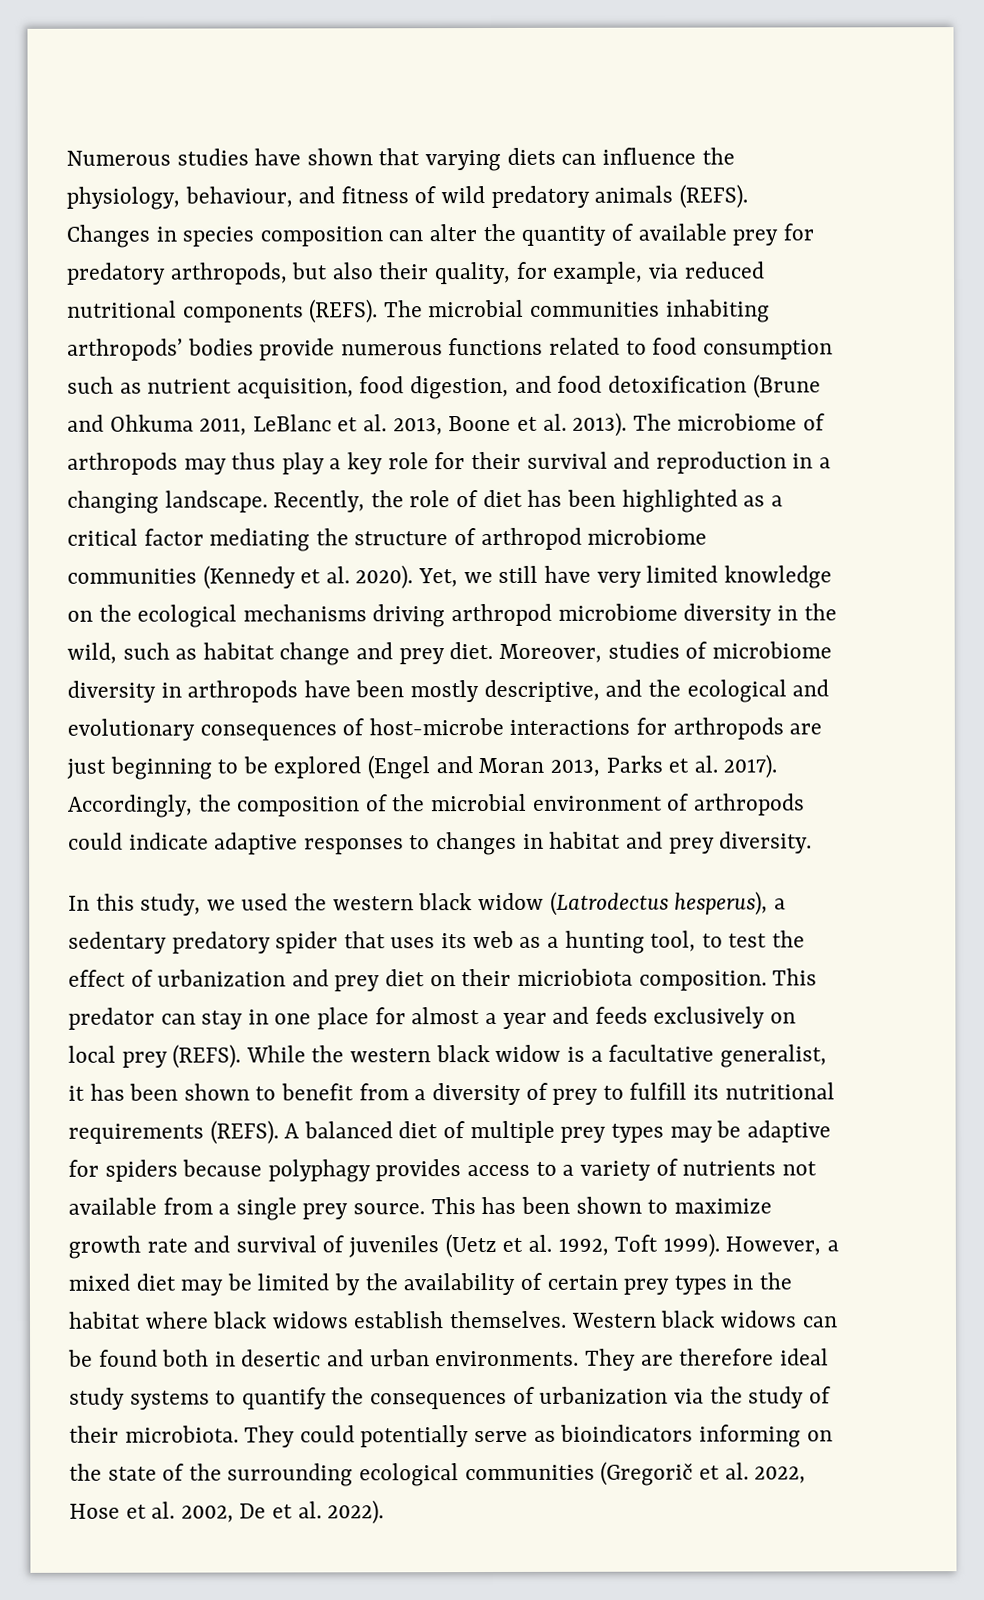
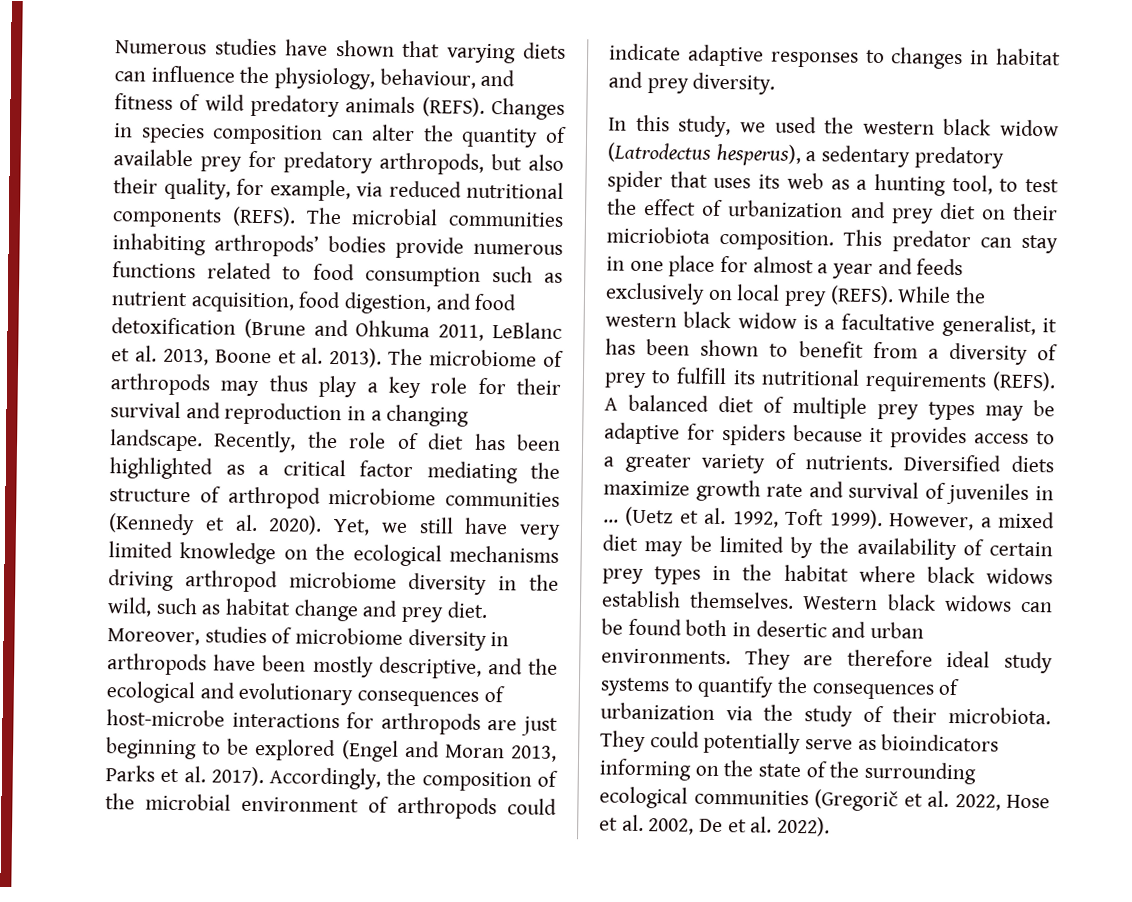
- A balanced diet of multiple prey types may be adaptive for spiders because polyphagy provides access to a variety of nutrients not available from a single prey source. This has been shown to maximize growth rate and survival of juveniles (Uetz et al. 1992, Toft 1999).
+ A balanced diet of multiple prey types may be adaptive for spiders because it provides access to a greater variety of nutrients. Diversified diets maximize growth rate and survival of juveniles in … (Uetz et al. 1992, Toft 1999).

